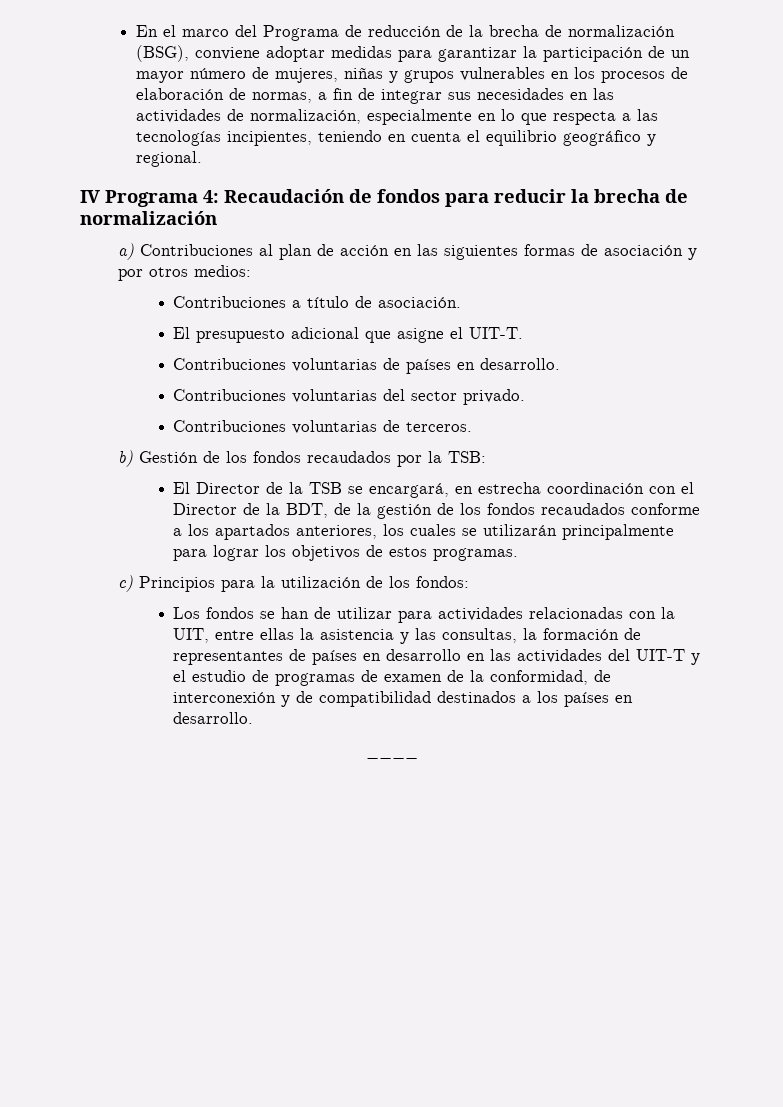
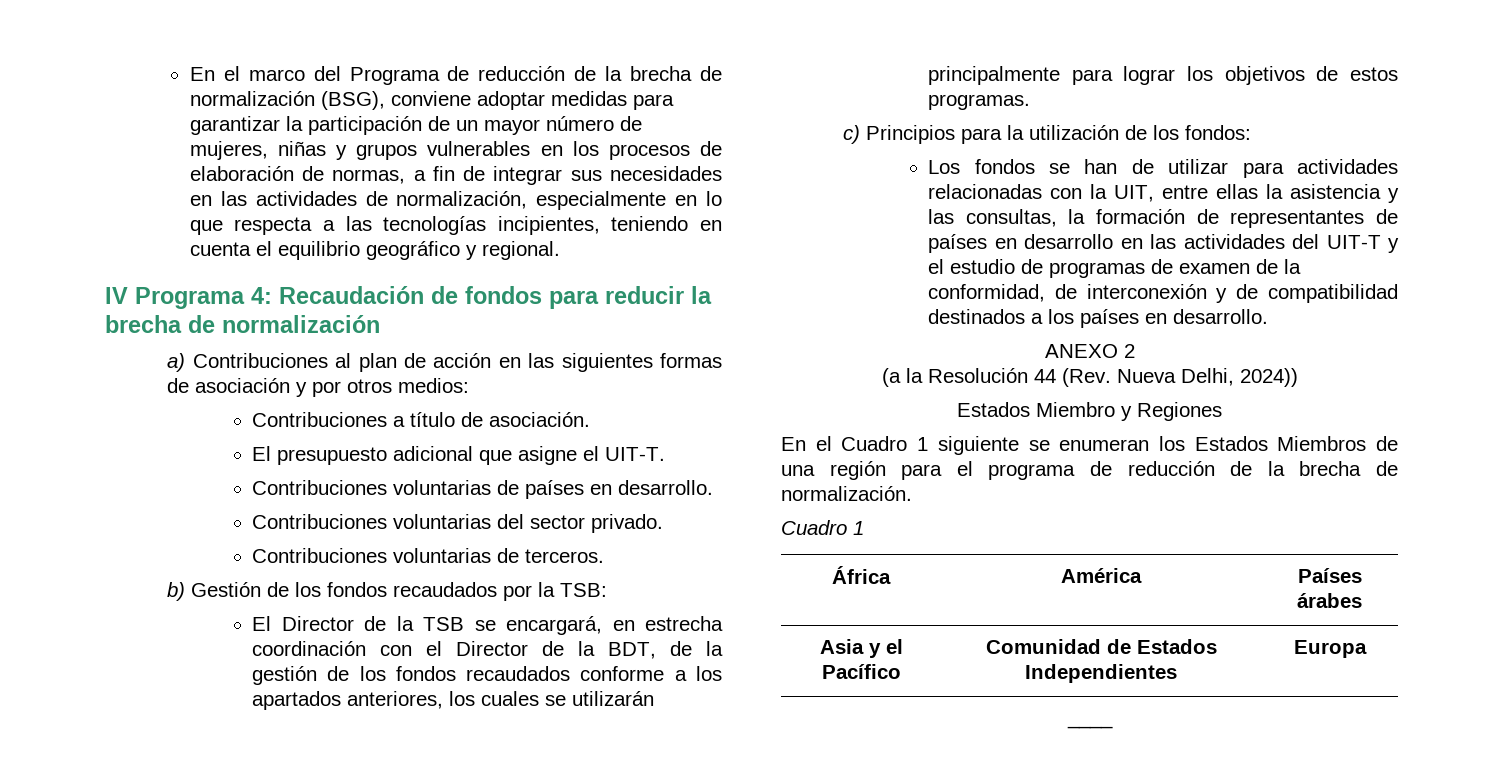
+ ANEXO 2
+ (a la Resolución 44 (Rev. Nueva Delhi, 2024))
+ Estados Miembro y Regiones
+ En el Cuadro 1 siguiente se enumeran los Estados Miembros de una región para el programa de reducción de la brecha de normalización.
+ Cuadro 1
+ África | América | Países árabes
+ Asia y el Pacífico | Comunidad de Estados Independientes | Europa

